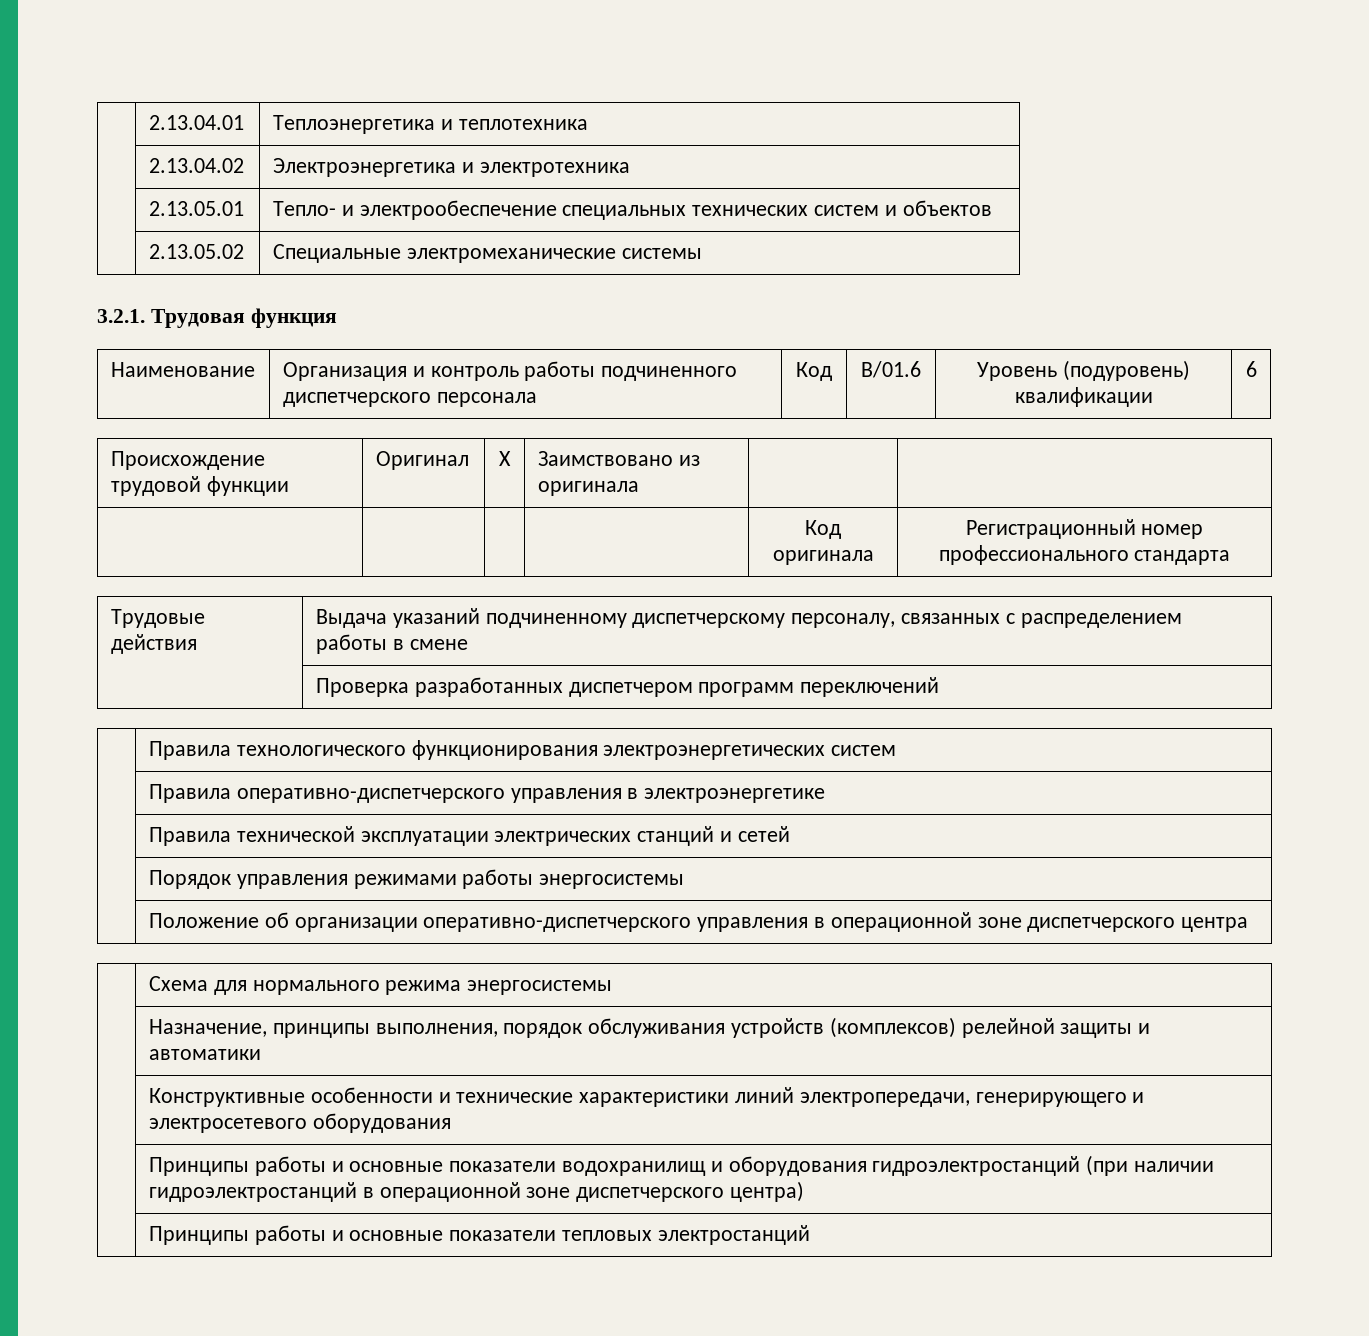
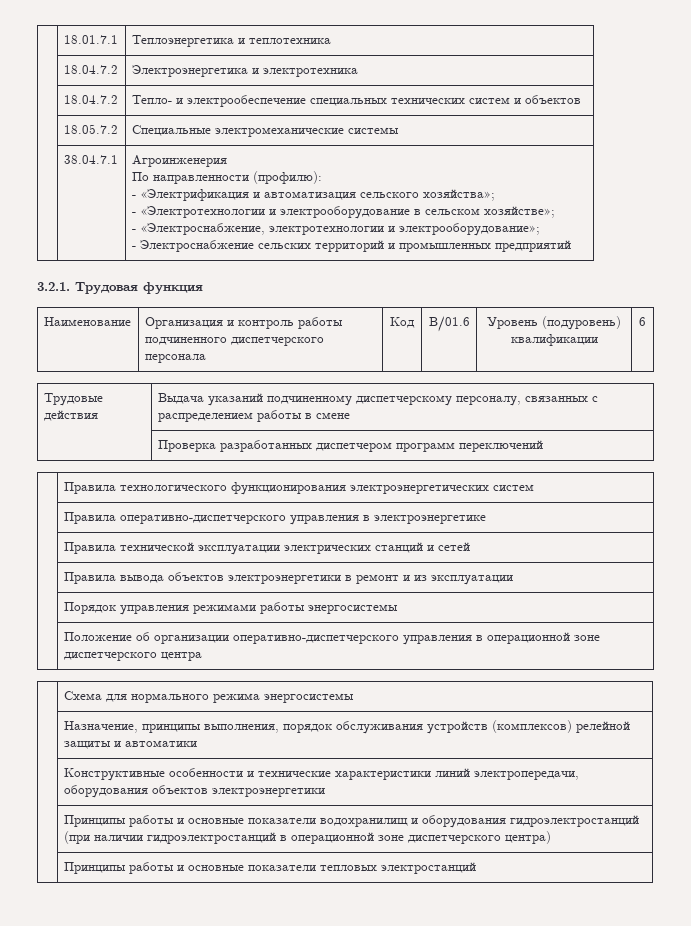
- | 2.13.04.01 | Теплоэнергетика и теплотехника
+ | 18.01.7.1 | Теплоэнергетика и теплотехника
- | 2.13.04.02 | Электроэнергетика и электротехника
+ | 18.04.7.2 | Электроэнергетика и электротехника
- | 2.13.05.01 | Тепло- и электрообеспечение специальных технических систем и объектов
+ | 18.04.7.2 | Тепло- и электрообеспечение специальных технических систем и объектов
- | 2.13.05.02 | Специальные электромеханические системы
+ | 18.05.7.2 | Специальные электромеханические системы
+ | 38.04.7.1 | Агроинженерия
+ По направленности (профилю):
+ - «Электрификация и автоматизация сельского хозяйства»;
+ - «Электротехнологии и электрооборудование в сельском хозяйстве»;
+ - «Электроснабжение, электротехнологии и электрооборудование»;
+ - Электроснабжение сельских территорий и промышленных предприятий
- Происхождение трудовой функции | Оригинал | X | Заимствовано из оригинала | |
- | | | | Код оригинала | Регистрационный номер профессионального стандарта
+ | Правила вывода объектов электроэнергетики в ремонт и из эксплуатации
- | Конструктивные особенности и технические характеристики линий электропередачи, генерирующего и электросетевого оборудования
+ | Конструктивные особенности и технические характеристики линий электропередачи, оборудования объектов электроэнергетики

